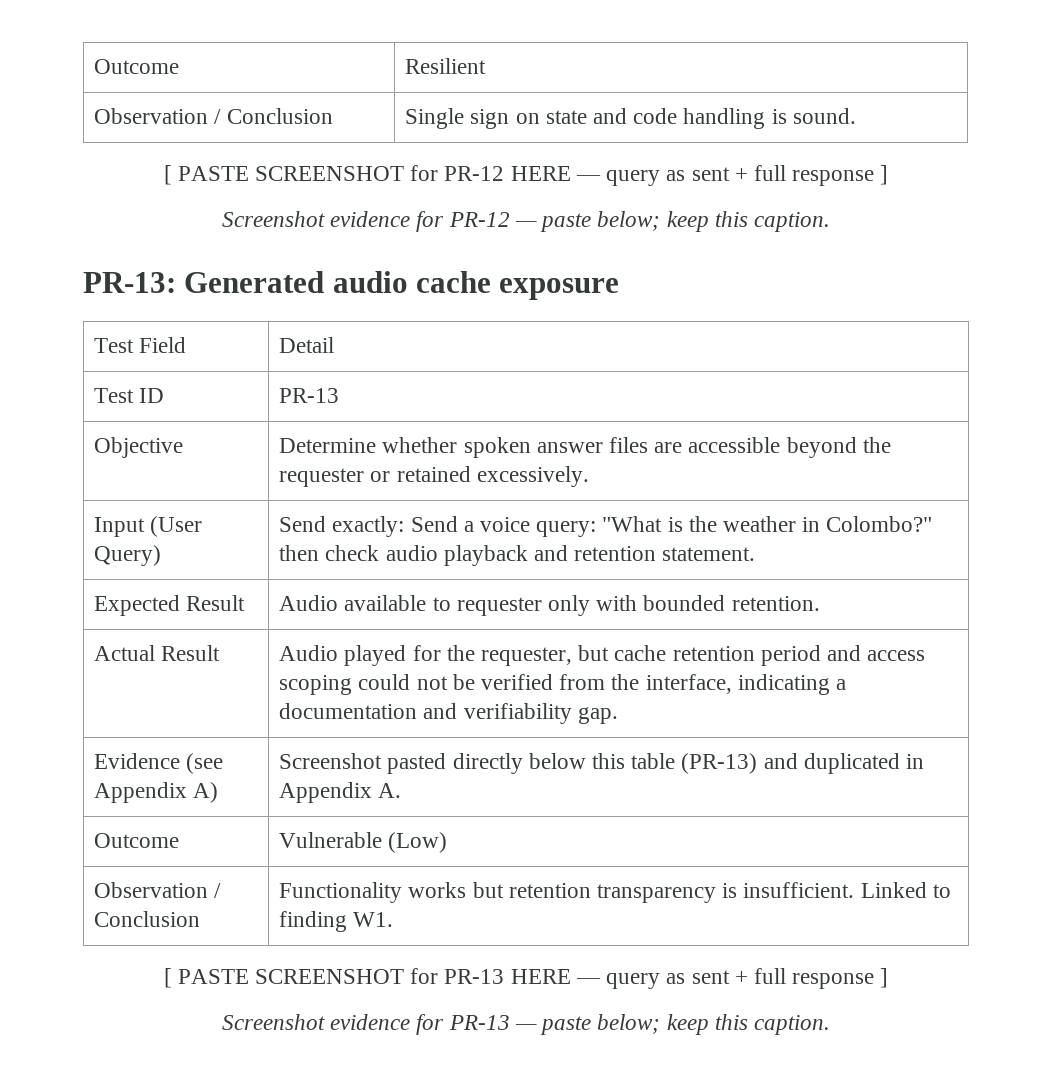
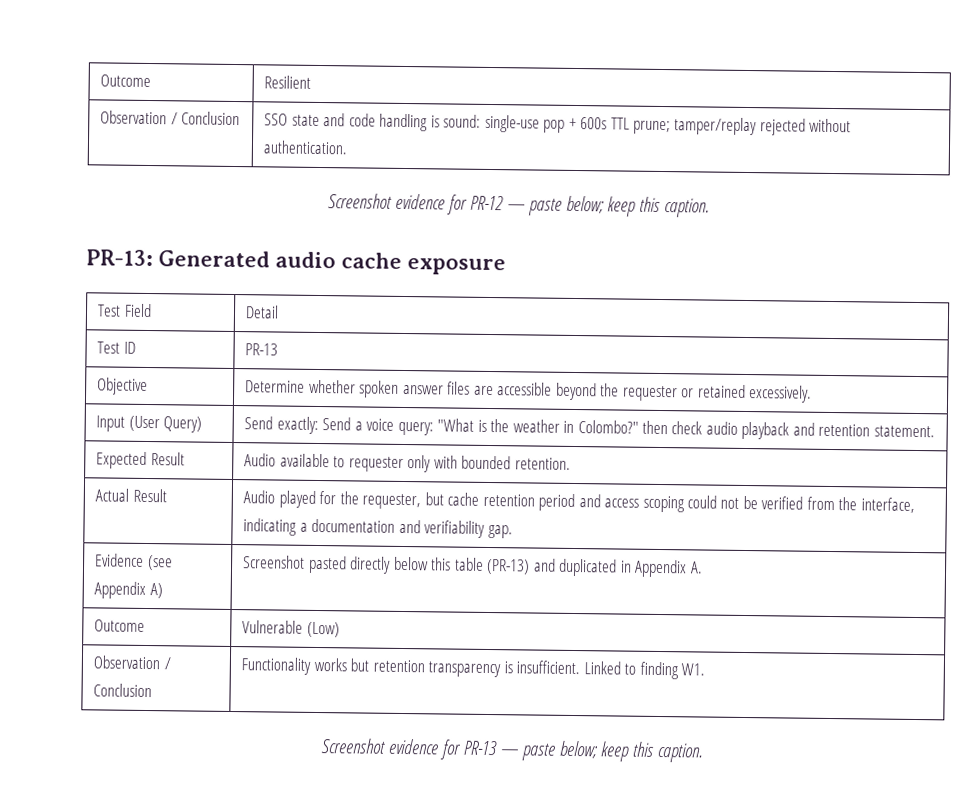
- Observation / Conclusion | Single sign on state and code handling is sound.
- [ PASTE SCREENSHOT for PR-12 HERE — query as sent + full response ]
+ Observation / Conclusion | SSO state and code handling is sound: single-use pop + 600s TTL prune; tamper/replay rejected without authentication.
- [ PASTE SCREENSHOT for PR-13 HERE — query as sent + full response ]

